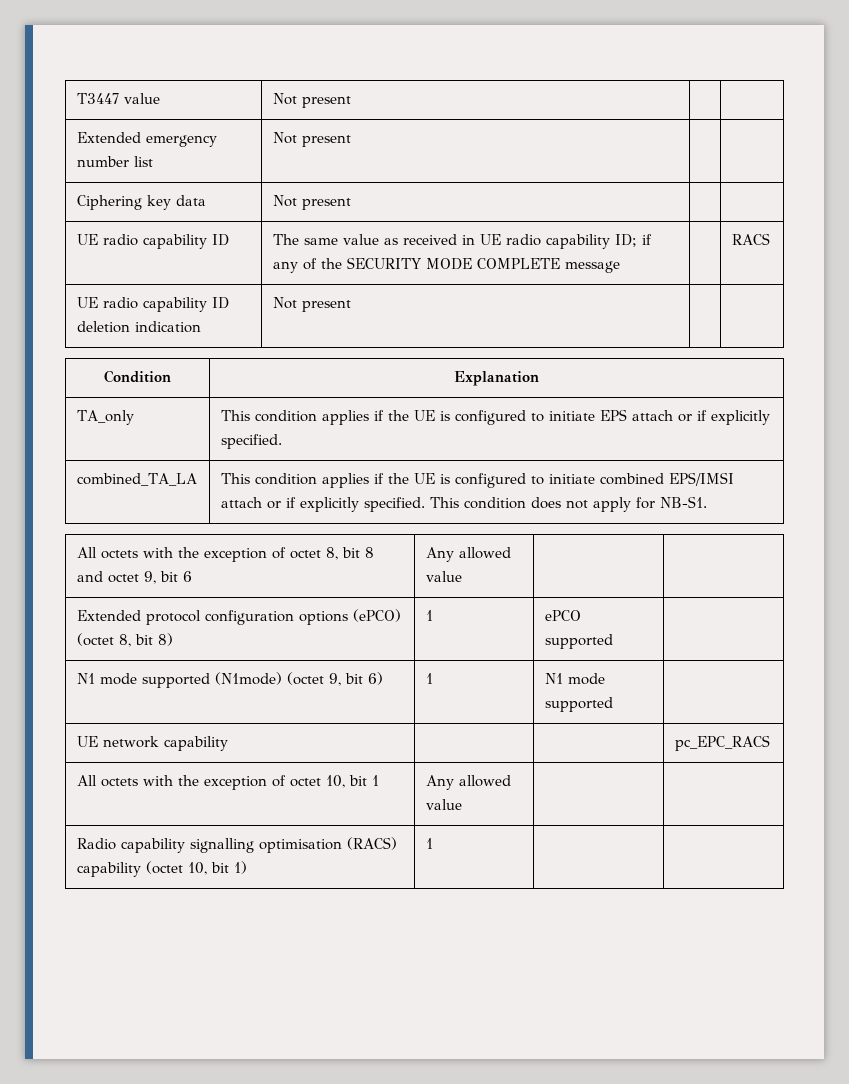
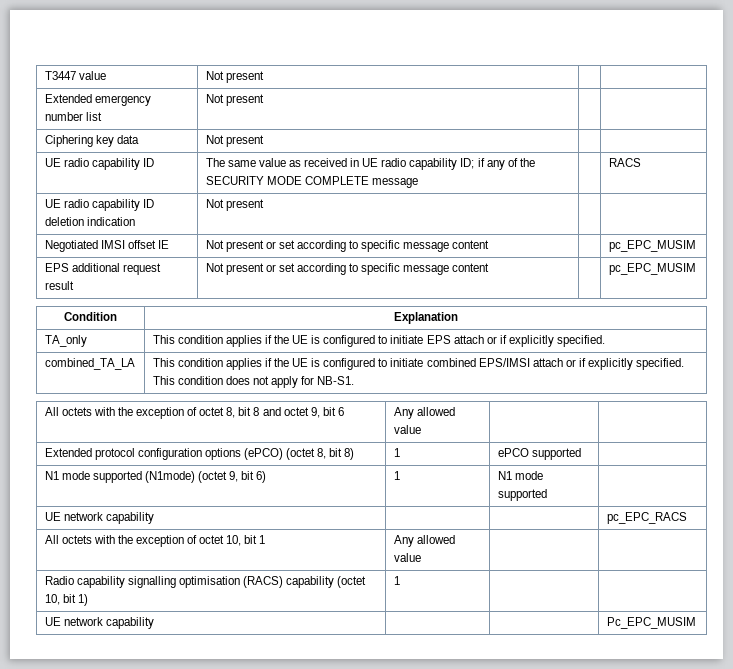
+ Negotiated IMSI offset IE | Not present or set according to specific message content | | pc_EPC_MUSIM
+ EPS additional request result | Not present or set according to specific message content | | pc_EPC_MUSIM
+ UE network capability | | | Pc_EPC_MUSIM

